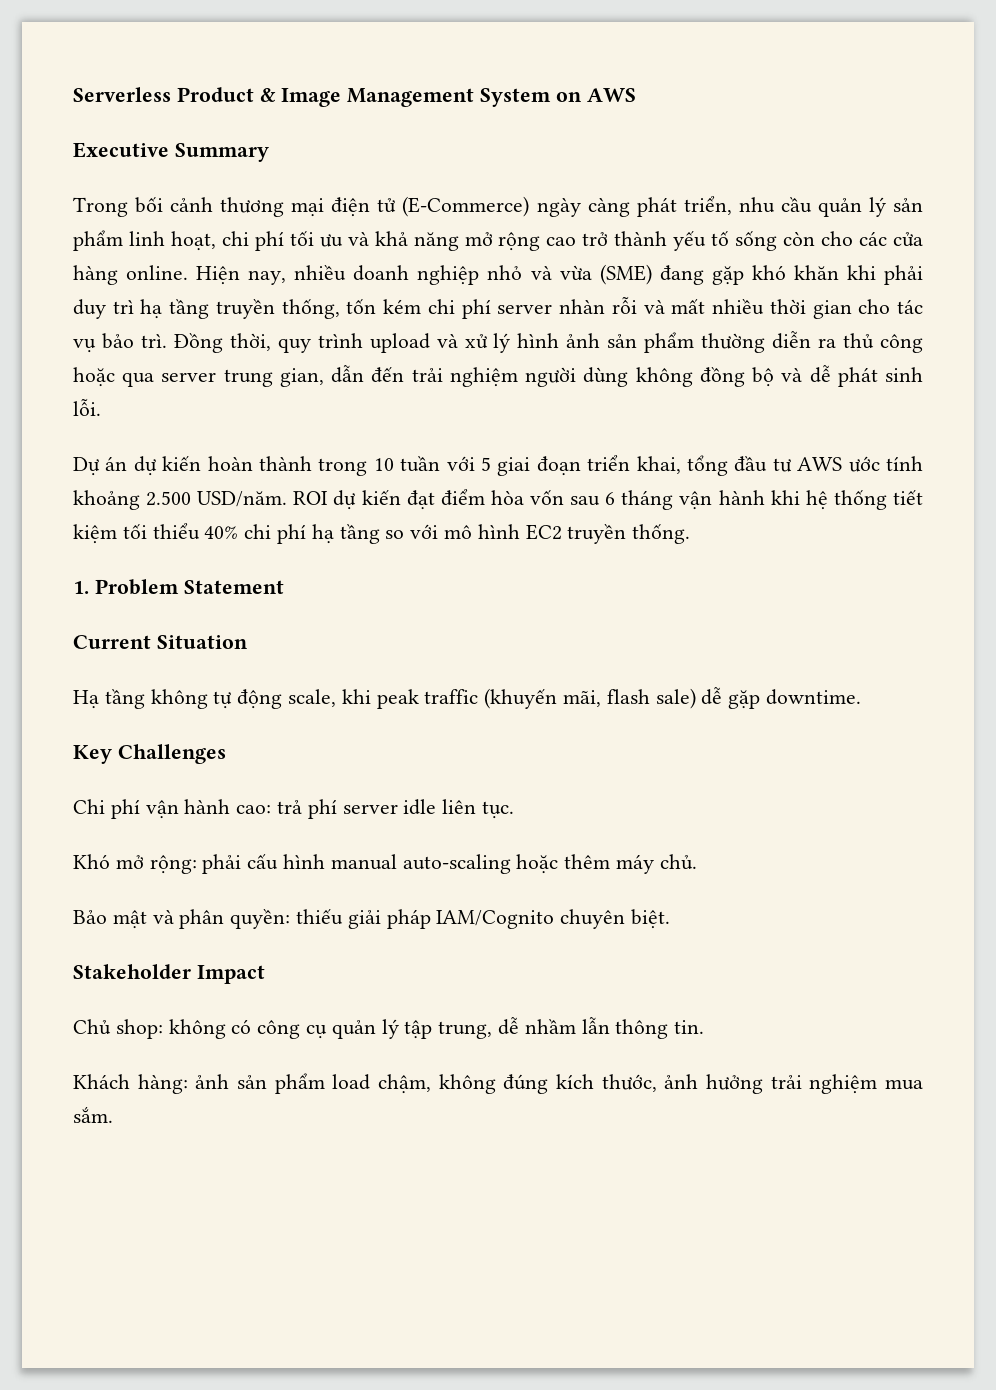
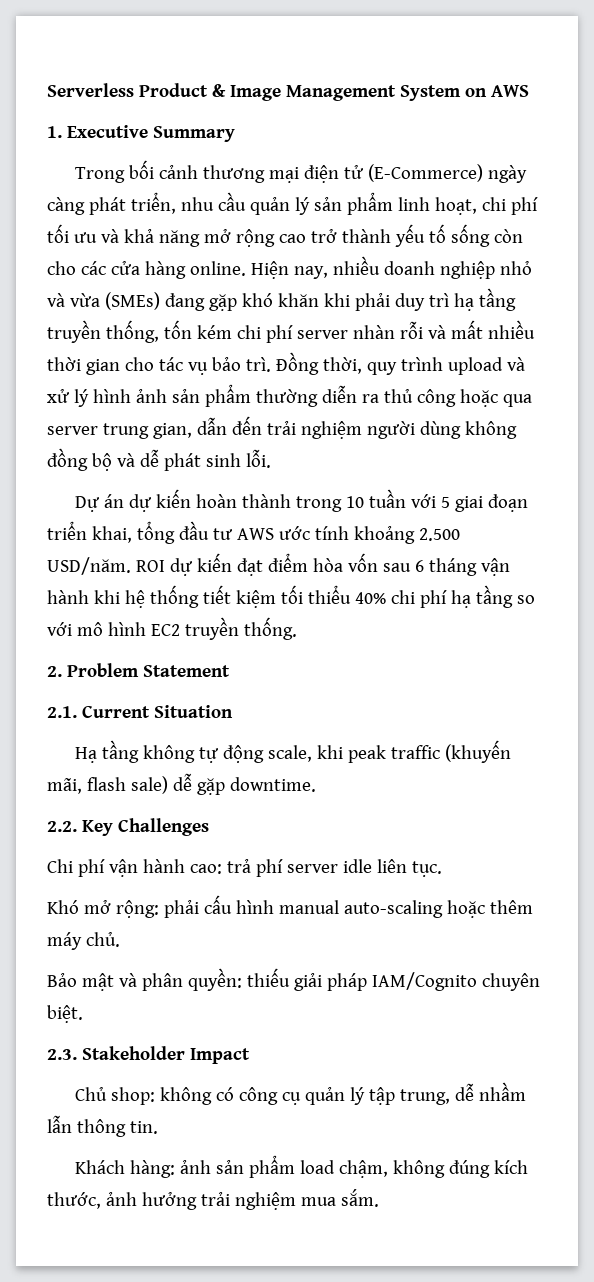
- Executive Summary
+ 1. Executive Summary
- Hiện nay, nhiều doanh nghiệp nhỏ và vừa (SME) đang gặp khó khăn khi phải duy trì hạ tầng truyền thống, tốn kém chi phí server nhàn rỗi và mất nhiều thời gian cho tác vụ bảo trì.
+ Hiện nay, nhiều doanh nghiệp nhỏ và vừa (SMEs) đang gặp khó khăn khi phải duy trì hạ tầng truyền thống, tốn kém chi phí server nhàn rỗi và mất nhiều thời gian cho tác vụ bảo trì.
- 1. Problem Statement
+ 2. Problem Statement
- Current Situation
+ 2.1. Current Situation
- Key Challenges
+ 2.2. Key Challenges
- Stakeholder Impact
+ 2.3. Stakeholder Impact

